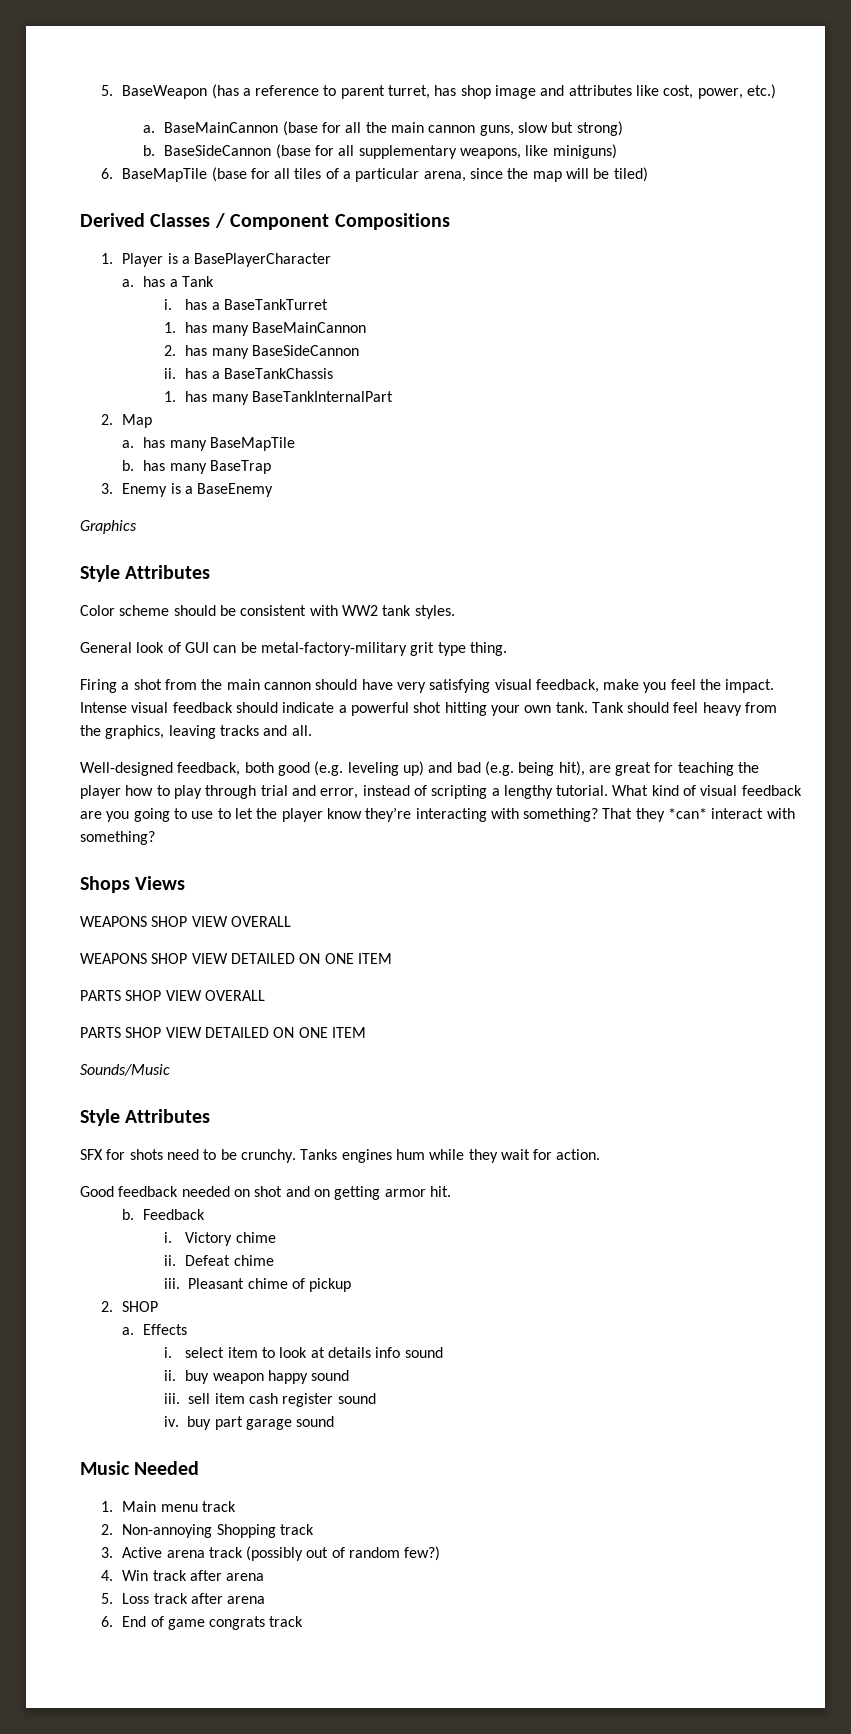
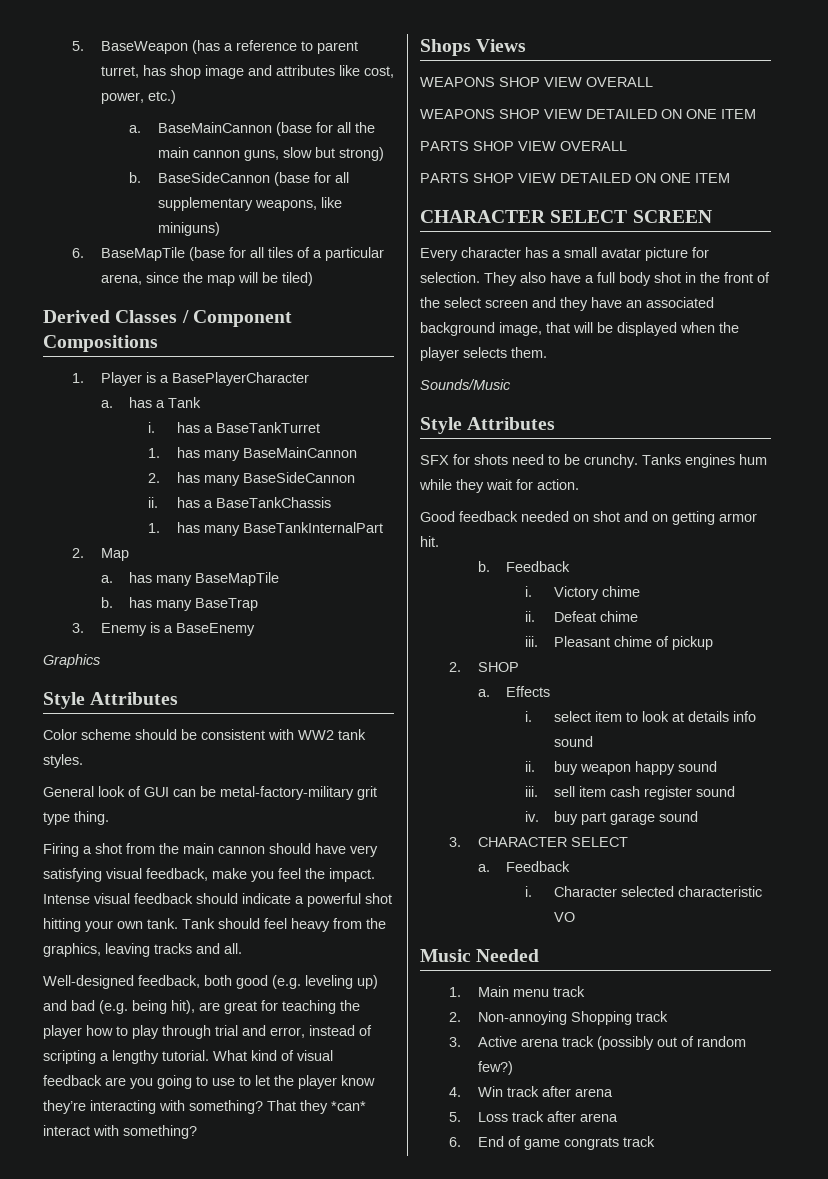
+ CHARACTER SELECT SCREEN
+ Every character has a small avatar picture for selection. They also have a full body shot in the front of the select screen and they have an associated background image, that will be displayed when the player selects them.
+ 3. CHARACTER SELECT
+ a. Feedback
+ i. Character selected characteristic VO

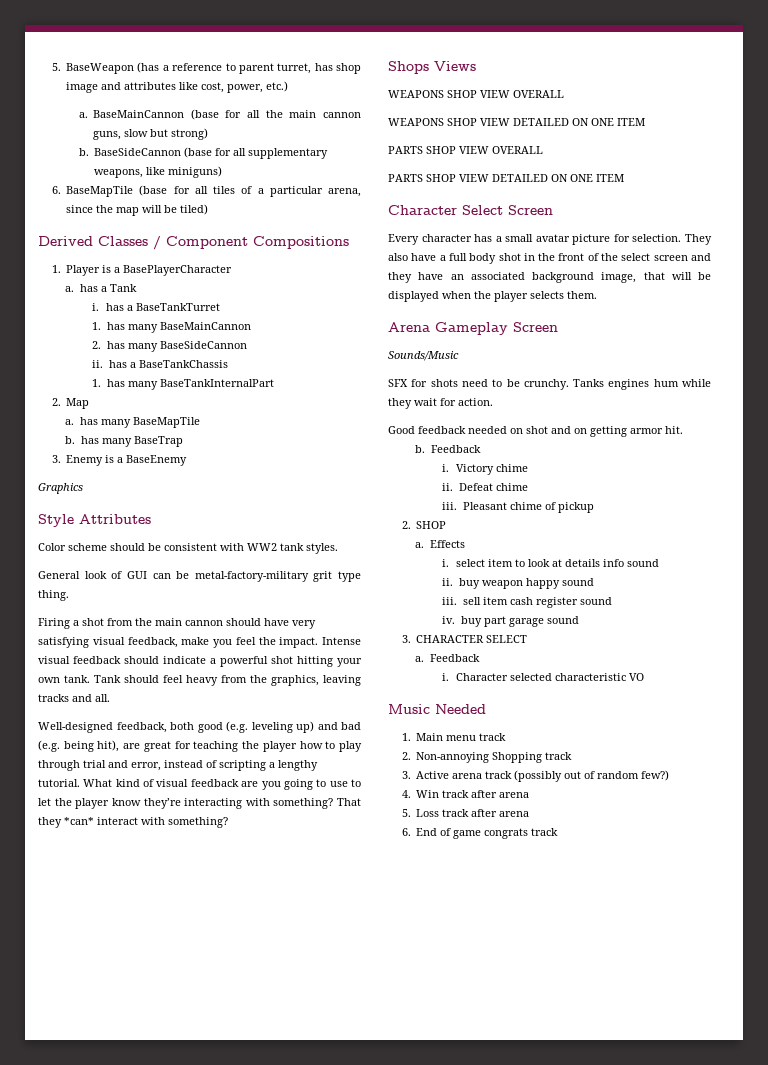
- CHARACTER SELECT SCREEN
+ Character Select Screen
+ Arena Gameplay Screen
  Sounds/Music
- Style Attributes

